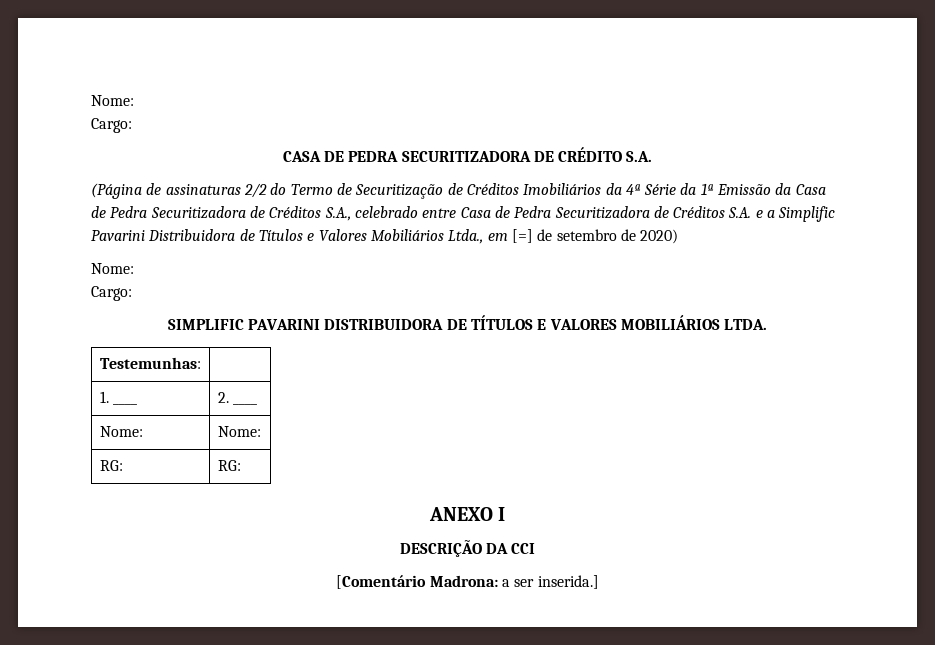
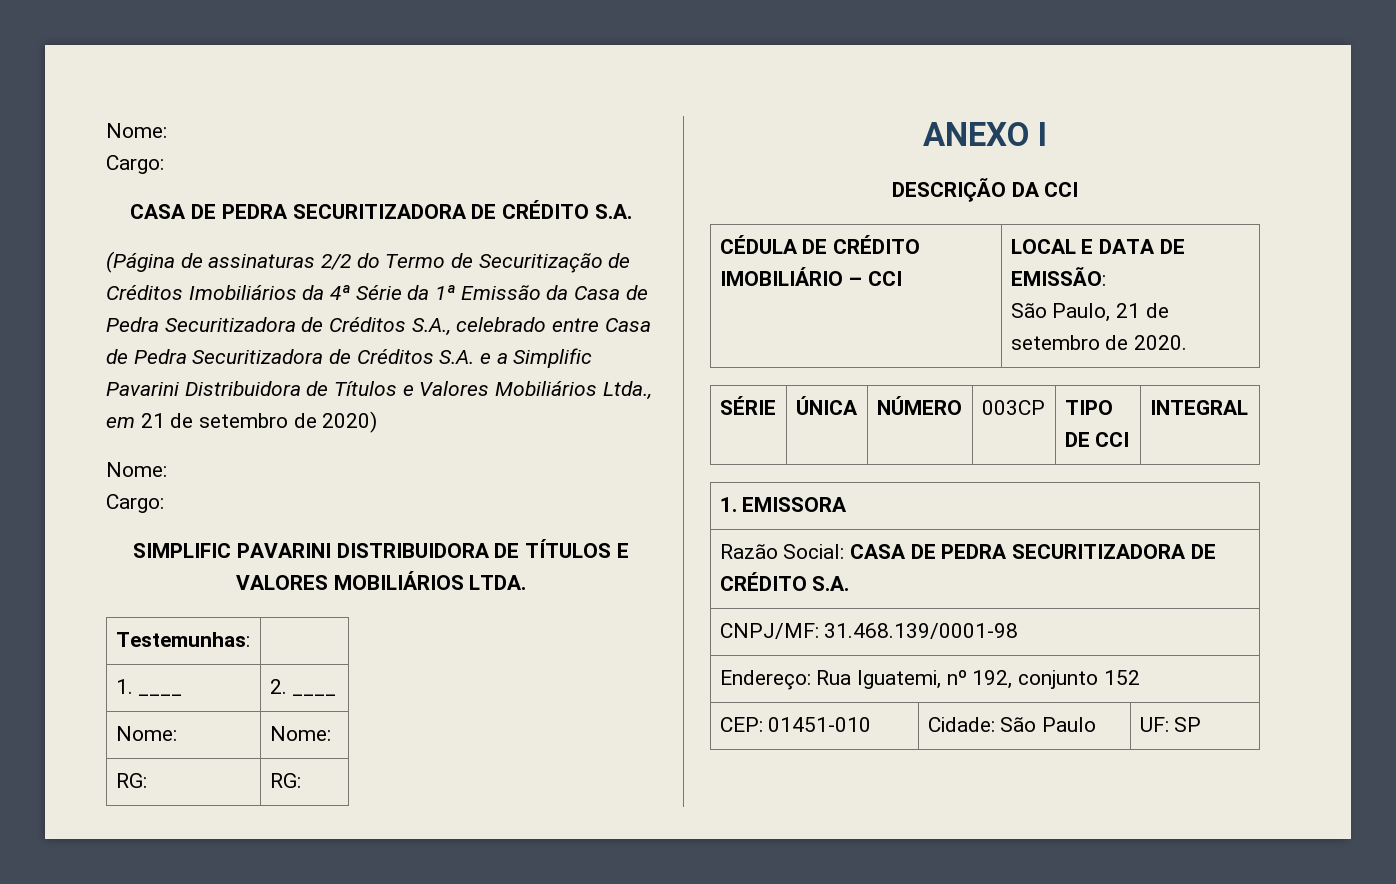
- (Página de assinaturas 2/2 do Termo de Securitização de Créditos Imobiliários da 4ª Série da 1ª Emissão da Casa de Pedra Securitizadora de Créditos S.A., celebrado entre Casa de Pedra Securitizadora de Créditos S.A. e a Simplific Pavarini Distribuidora de Títulos e Valores Mobiliários Ltda., em [=] de setembro de 2020)
+ (Página de assinaturas 2/2 do Termo de Securitização de Créditos Imobiliários da 4ª Série da 1ª Emissão da Casa de Pedra Securitizadora de Créditos S.A., celebrado entre Casa de Pedra Securitizadora de Créditos S.A. e a Simplific Pavarini Distribuidora de Títulos e Valores Mobiliários Ltda., em 21 de setembro de 2020)
- [Comentário Madrona: a ser inserida.]
+ CÉDULA DE CRÉDITO IMOBILIÁRIO – CCI | LOCAL E DATA DE EMISSÃO:
+ São Paulo, 21 de setembro de 2020.
+ SÉRIE | ÚNICA | NÚMERO | 003CP | TIPO DE CCI | INTEGRAL
+ 1. EMISSORA
+ Razão Social: CASA DE PEDRA SECURITIZADORA DE CRÉDITO S.A.
+ CNPJ/MF: 31.468.139/0001-98
+ Endereço: Rua Iguatemi, nº 192, conjunto 152
+ CEP: 01451-010 | Cidade: São Paulo | UF: SP

